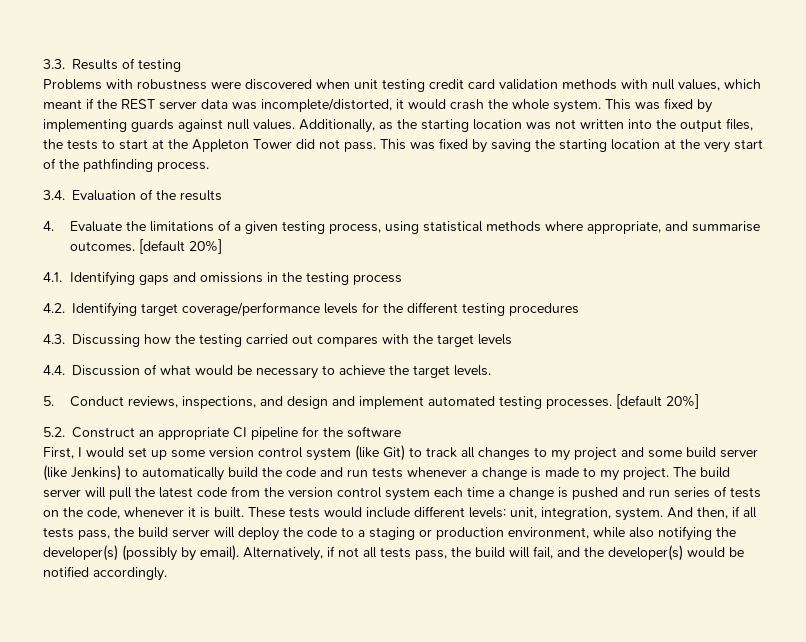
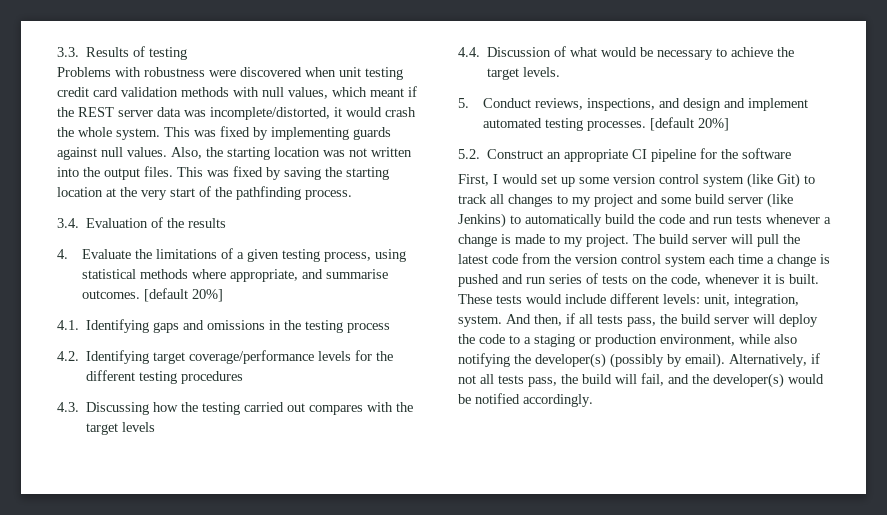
- Additionally, as the starting location was not written into the output files, the tests to start at the Appleton Tower did not pass.
+ Also, the starting location was not written into the output files.

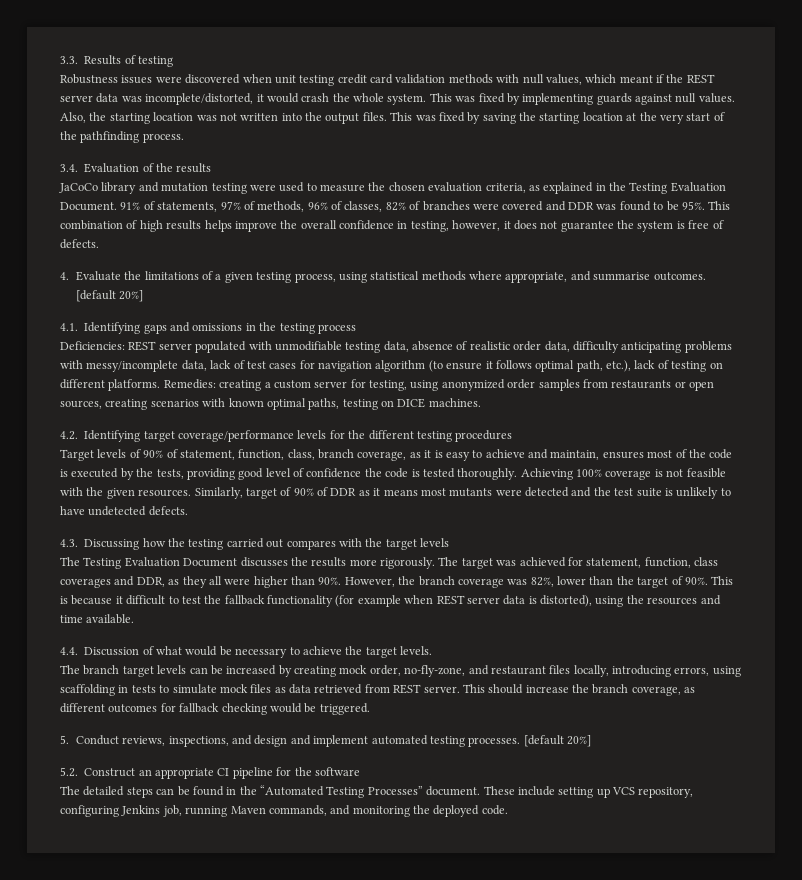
- Problems with robustness were discovered when unit testing credit card validation methods with null values, which meant if the REST server data was incomplete/distorted, it would crash the whole system.
+ Robustness issues were discovered when unit testing credit card validation methods with null values, which meant if the REST server data was incomplete/distorted, it would crash the whole system.
+ JaCoCo library and mutation testing were used to measure the chosen evaluation criteria, as explained in the Testing Evaluation Document. 91% of statements, 97% of methods, 96% of classes, 82% of branches were covered and DDR was found to be 95%. This combination of high results helps improve the overall confidence in testing, however, it does not guarantee the system is free of defects.
+ Deficiencies: REST server populated with unmodifiable testing data, absence of realistic order data, difficulty anticipating problems with messy/incomplete data, lack of test cases for navigation algorithm (to ensure it follows optimal path, etc.), lack of testing on different platforms. Remedies: creating a custom server for testing, using anonymized order samples from restaurants or open sources, creating scenarios with known optimal paths, testing on DICE machines.
+ Target levels of 90% of statement, function, class, branch coverage, as it is easy to achieve and maintain, ensures most of the code is executed by the tests, providing good level of confidence the code is tested thoroughly. Achieving 100% coverage is not feasible with the given resources. Similarly, target of 90% of DDR as it means most mutants were detected and the test suite is unlikely to have undetected defects.
+ The Testing Evaluation Document discusses the results more rigorously. The target was achieved for statement, function, class coverages and DDR, as they all were higher than 90%. However, the branch coverage was 82%, lower than the target of 90%. This is because it difficult to test the fallback functionality (for example when REST server data is distorted), using the resources and time available.
+ The branch target levels can be increased by creating mock order, no-fly-zone, and restaurant files locally, introducing errors, using scaffolding in tests to simulate mock files as data retrieved from REST server. This should increase the branch coverage, as different outcomes for fallback checking would be triggered.
- First, I would set up some version control system (like Git) to track all changes to my project and some build server (like Jenkins) to automatically build the code and run tests whenever a change is made to my project. The build server will pull the latest code from the version control system each time a change is pushed and run series of tests on the code, whenever it is built. These tests would include different levels: unit, integration, system. And then, if all tests pass, the build server will deploy the code to a staging or production environment, while also notifying the developer(s) (possibly by email). Alternatively, if not all tests pass, the build will fail, and the developer(s) would be notified accordingly.
+ The detailed steps can be found in the “Automated Testing Processes” document. These include setting up VCS repository, configuring Jenkins job, running Maven commands, and monitoring the deployed code.

